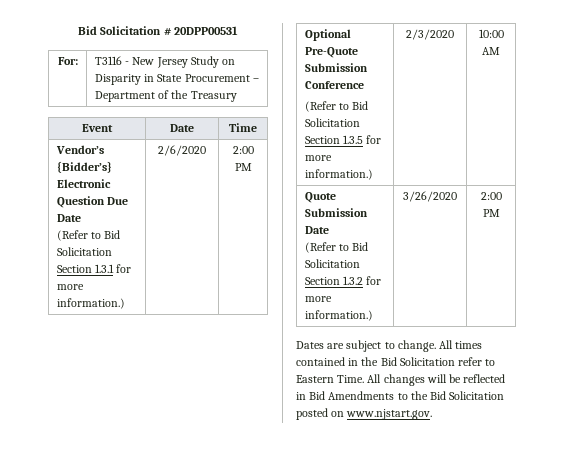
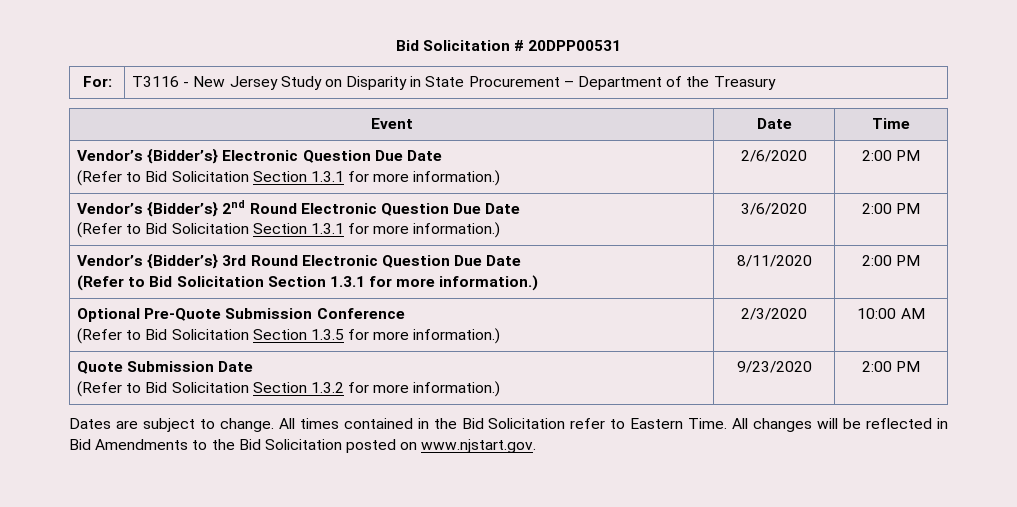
+ Vendor’s {Bidder’s} 2nd Round Electronic Question Due Date
+ (Refer to Bid Solicitation Section 1.3.1 for more information.) | 3/6/2020 | 2:00 PM
+ Vendor’s {Bidder’s} 3rd Round Electronic Question Due Date
+ (Refer to Bid Solicitation Section 1.3.1 for more information.) | 8/11/2020 | 2:00 PM
  Quote Submission Date
- (Refer to Bid Solicitation Section 1.3.2 for more information.) | 3/26/2020 | 2:00 PM
+ (Refer to Bid Solicitation Section 1.3.2 for more information.) | 9/23/2020 | 2:00 PM

